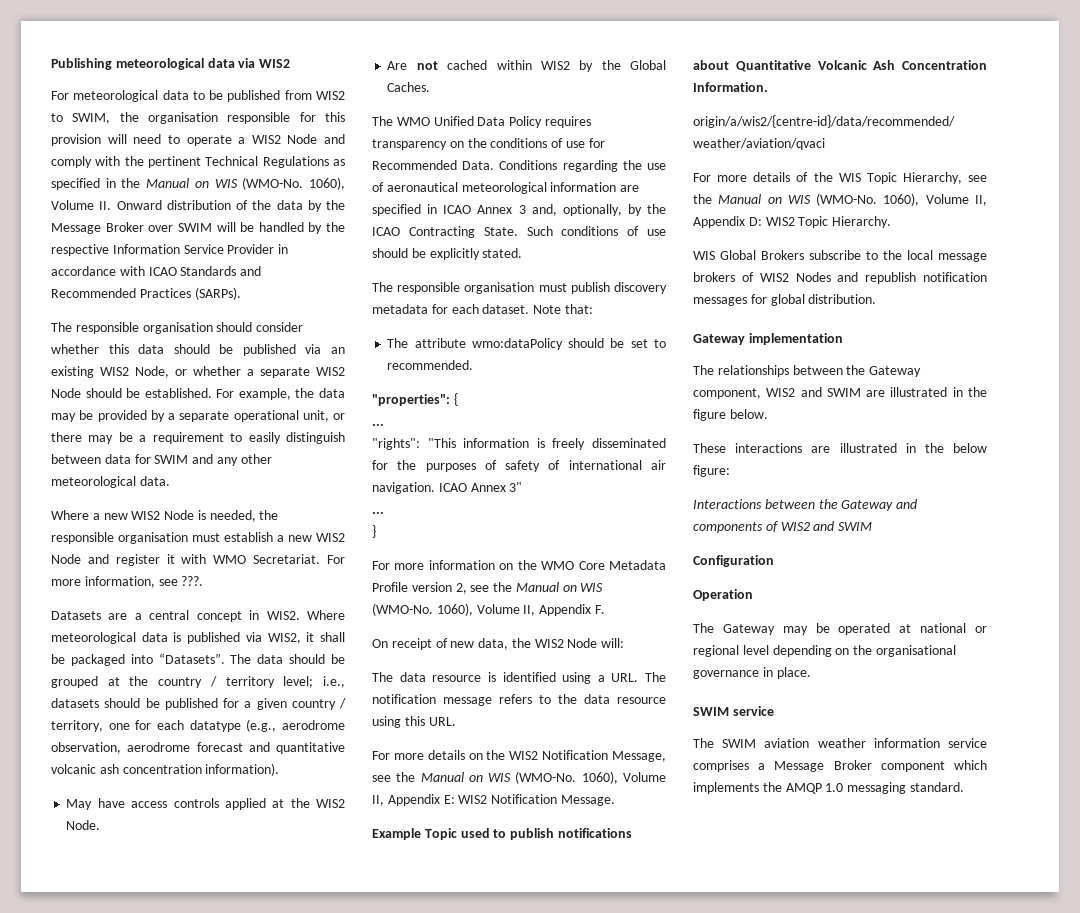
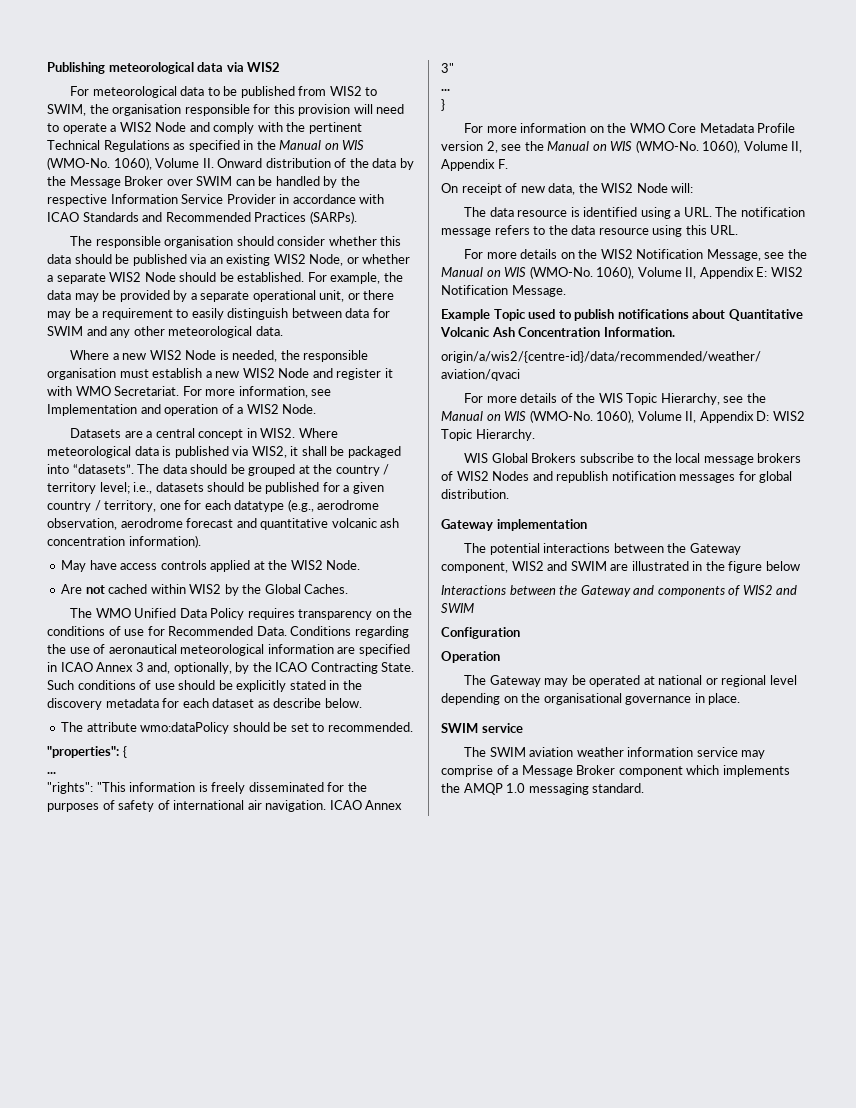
- 1060), Volume II. Onward distribution of the data by the Message Broker over SWIM will be handled by the respective Information Service Provider in accordance with ICAO Standards and Recommended Practices (SARPs).
+ 1060), Volume II. Onward distribution of the data by the Message Broker over SWIM can be handled by the respective Information Service Provider in accordance with ICAO Standards and Recommended Practices (SARPs).
- For more information, see ???.
+ For more information, see Implementation and operation of a WIS2 Node.
- Where meteorological data is published via WIS2, it shall be packaged into “Datasets”.
+ Where meteorological data is published via WIS2, it shall be packaged into “datasets”.
- Such conditions of use should be explicitly stated.
- The responsible organisation must publish discovery metadata for each dataset. Note that:
+ Such conditions of use should be explicitly stated in the discovery metadata for each dataset as describe below.
- The relationships between the Gateway component, WIS2 and SWIM are illustrated in the figure below.
- These interactions are illustrated in the below figure:
+ The potential interactions between the Gateway component, WIS2 and SWIM are illustrated in the figure below
- The SWIM aviation weather information service comprises a Message Broker component which implements the AMQP 1.0 messaging standard.
+ The SWIM aviation weather information service may comprise of a Message Broker component which implements the AMQP 1.0 messaging standard.

